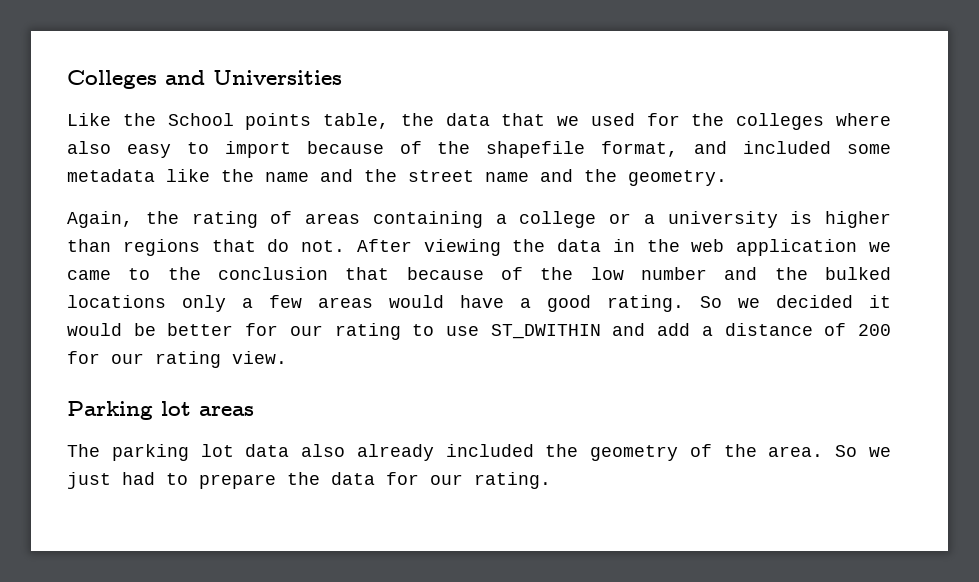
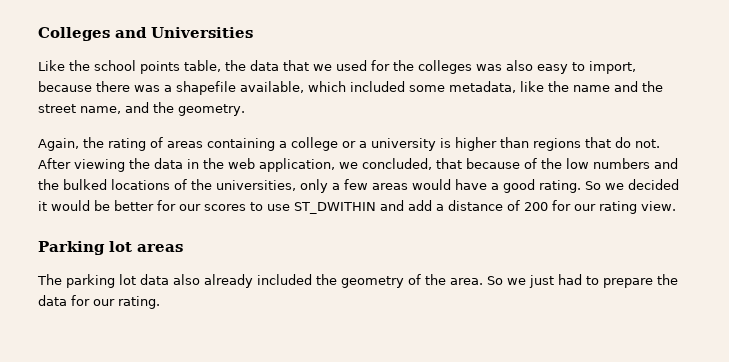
- Like the School points table, the data that we used for the colleges where also easy to import because of the shapefile format, and included some metadata like the name and the street name and the geometry.
+ Like the school points table, the data that we used for the colleges was also easy to import, because there was a shapefile available, which included some metadata, like the name and the street name, and the geometry.
- After viewing the data in the web application we came to the conclusion that because of the low number and the bulked locations only a few areas would have a good rating.
+ After viewing the data in the web application, we concluded, that because of the low numbers and the bulked locations of the universities, only a few areas would have a good rating.
- So we decided it would be better for our rating to use ST_DWITHIN and add a distance of 200 for our rating view.
+ So we decided it would be better for our scores to use ST_DWITHIN and add a distance of 200 for our rating view.

